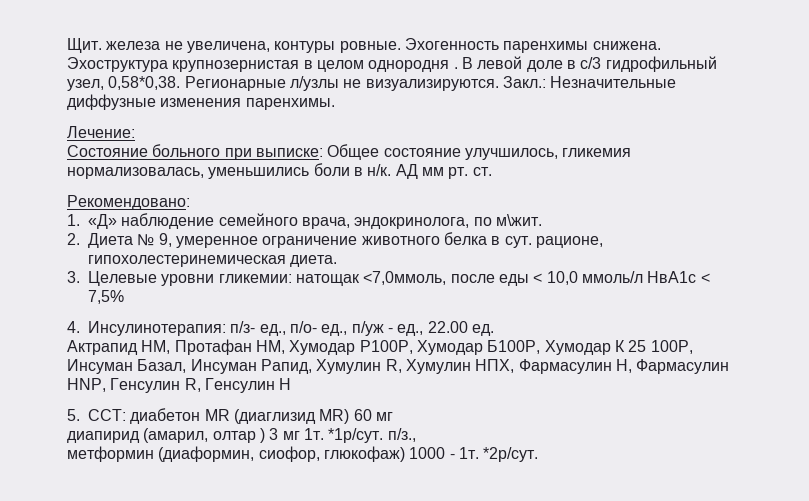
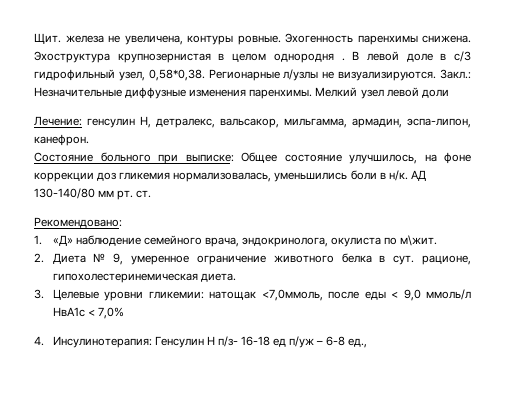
- Закл.: Незначительные диффузные изменения паренхимы.
- Лечение:
+ Закл.: Незначительные диффузные изменения паренхимы. Мелкий узел левой доли
+ Лечение: генсулин Н, детралекс, вальсакор, мильгамма, армадин, эспа-липон, канефрон.
- Состояние больного при выписке: Общее состояние улучшилось, гликемия нормализовалась, уменьшились боли в н/к.
+ Состояние больного при выписке: Общее состояние улучшилось, на фоне коррекции доз гликемия нормализовалась, уменьшились боли в н/к.
- АД мм рт. ст.
+ АД 130-140/80 мм рт. ст.
- 1. «Д» наблюдение семейного врача, эндокринолога, по м\жит.
+ 1. «Д» наблюдение семейного врача, эндокринолога, окулиста по м\жит.
- 3. Целевые уровни гликемии: натощак <7,0ммоль, после еды < 10,0 ммоль/л НвА1с < 7,5%
+ 3. Целевые уровни гликемии: натощак <7,0ммоль, после еды < 9,0 ммоль/л НвА1с < 7,0%
- 4. Инсулинотерапия: п/з- ед., п/о- ед., п/уж - ед., 22.00 ед.
- Актрапид НМ, Протафан НМ, Хумодар Р100Р, Хумодар Б100Р, Хумодар К 25 100Р, Инсуман Базал, Инсуман Рапид, Хумулин R, Хумулин НПХ, Фармасулин Н, Фармасулин НNР, Генсулин R, Генсулин Н
- 5. ССТ: диабетон МR (диаглизид МR) 60 мг
- диапирид (амарил, олтар ) 3 мг 1т. *1р/сут. п/з.,
- метформин (диаформин, сиофор, глюкофаж) 1000 - 1т. *2р/сут.
+ 4. Инсулинотерапия: Генсулин Н п/з- 16-18 ед п/уж – 6-8 ед.,

